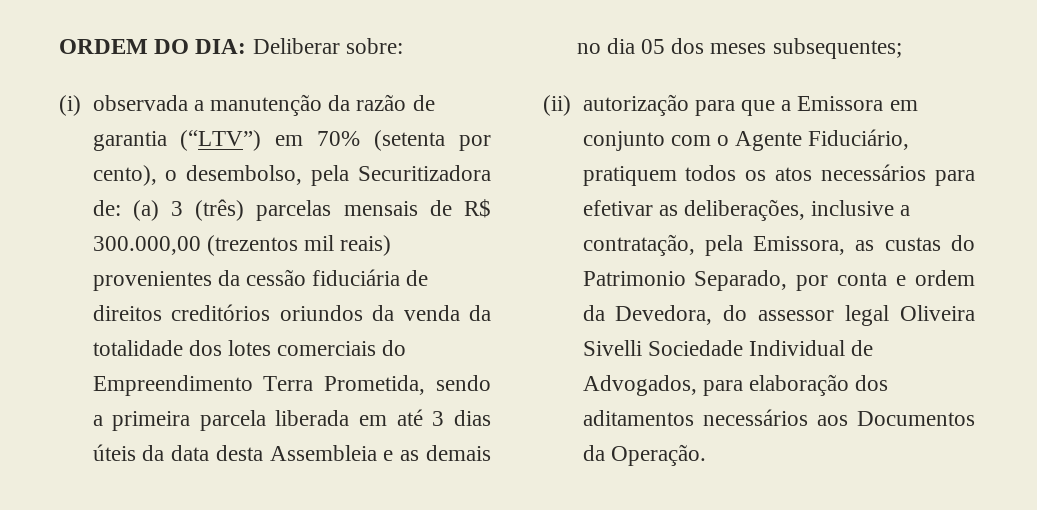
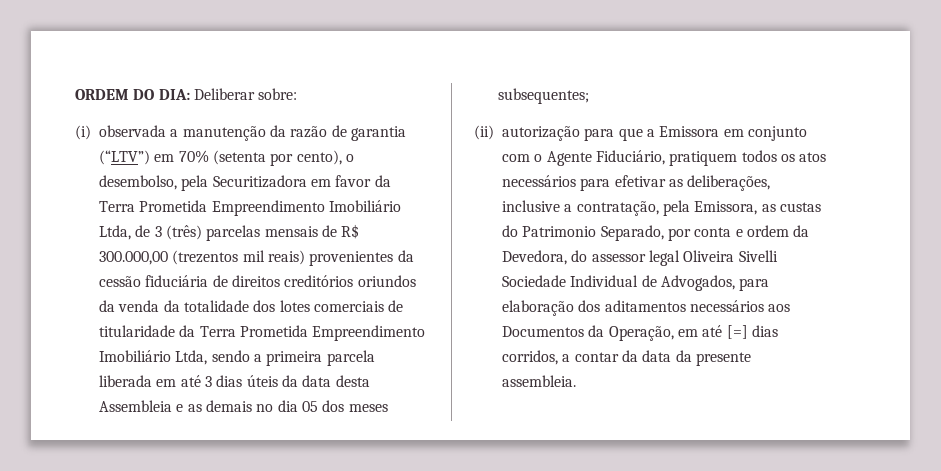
- (i) observada a manutenção da razão de garantia (“LTV”) em 70% (setenta por cento), o desembolso, pela Securitizadora de: (a) 3 (três) parcelas mensais de R$ 300.000,00 (trezentos mil reais) provenientes da cessão fiduciária de direitos creditórios oriundos da venda da totalidade dos lotes comerciais do Empreendimento Terra Prometida, sendo a primeira parcela liberada em até 3 dias úteis da data desta Assembleia e as demais no dia 05 dos meses subsequentes;
+ (i) observada a manutenção da razão de garantia (“LTV”) em 70% (setenta por cento), o desembolso, pela Securitizadora em favor da Terra Prometida Empreendimento Imobiliário Ltda, de 3 (três) parcelas mensais de R$ 300.000,00 (trezentos mil reais) provenientes da cessão fiduciária de direitos creditórios oriundos da venda da totalidade dos lotes comerciais de titularidade da Terra Prometida Empreendimento Imobiliário Ltda, sendo a primeira parcela liberada em até 3 dias úteis da data desta Assembleia e as demais no dia 05 dos meses subsequentes;
- (ii) autorização para que a Emissora em conjunto com o Agente Fiduciário, pratiquem todos os atos necessários para efetivar as deliberações, inclusive a contratação, pela Emissora, as custas do Patrimonio Separado, por conta e ordem da Devedora, do assessor legal Oliveira Sivelli Sociedade Individual de Advogados, para elaboração dos aditamentos necessários aos Documentos da Operação.
+ (ii) autorização para que a Emissora em conjunto com o Agente Fiduciário, pratiquem todos os atos necessários para efetivar as deliberações, inclusive a contratação, pela Emissora, as custas do Patrimonio Separado, por conta e ordem da Devedora, do assessor legal Oliveira Sivelli Sociedade Individual de Advogados, para elaboração dos aditamentos necessários aos Documentos da Operação, em até [=] dias corridos, a contar da data da presente assembleia.

